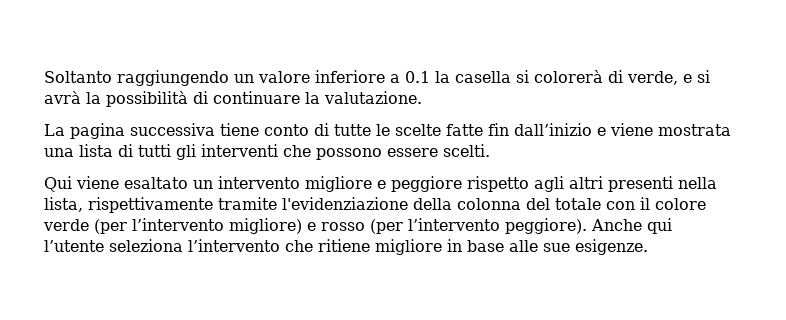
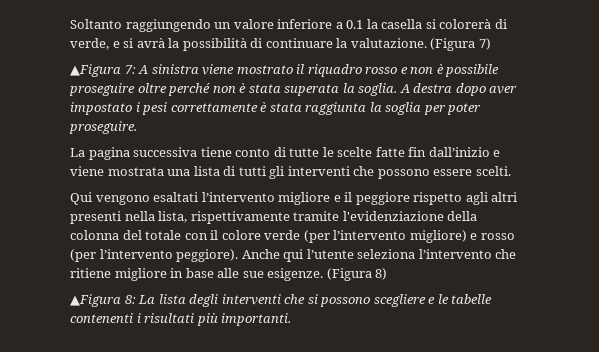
+ (Figura 7)
+ ▲Figura 7: A sinistra viene mostrato il riquadro rosso e non è possibile proseguire oltre perché non è stata superata la soglia. A destra dopo aver impostato i pesi correttamente è stata raggiunta la soglia per poter proseguire.
- Qui viene esaltato un intervento migliore e peggiore rispetto agli altri presenti nella lista, rispettivamente tramite l'evidenziazione della colonna del totale con il colore verde (per l’intervento migliore) e rosso (per l’intervento peggiore).
+ Qui vengono esaltati l’intervento migliore e il peggiore rispetto agli altri presenti nella lista, rispettivamente tramite l'evidenziazione della colonna del totale con il colore verde (per l’intervento migliore) e rosso (per l’intervento peggiore).
+ (Figura 8)
+ ▲Figura 8: La lista degli interventi che si possono scegliere e le tabelle contenenti i risultati più importanti.

